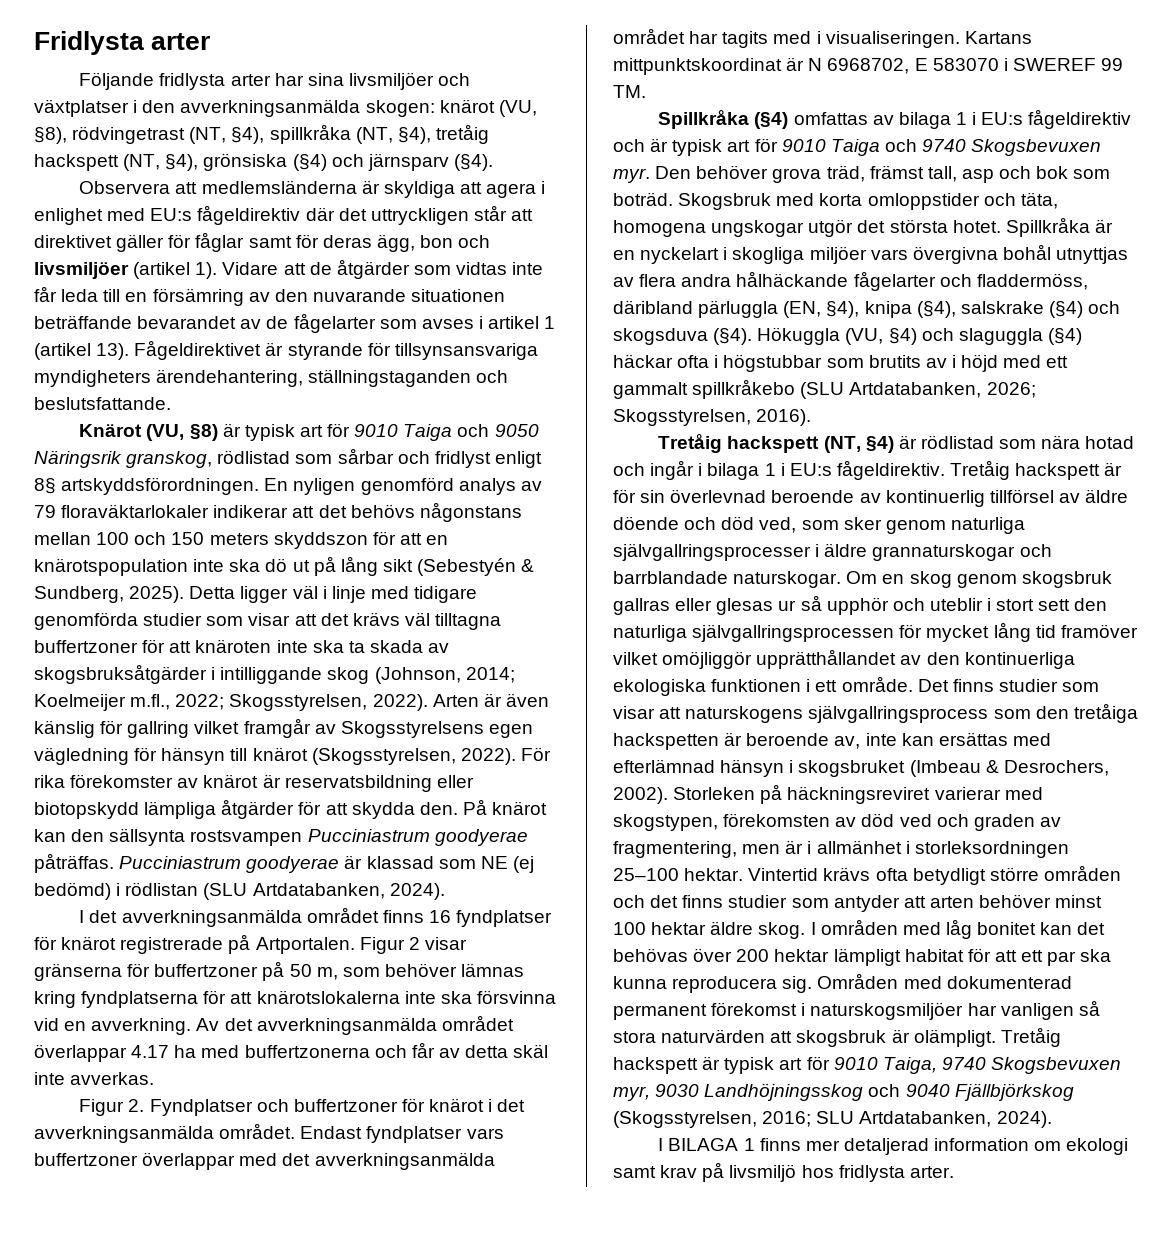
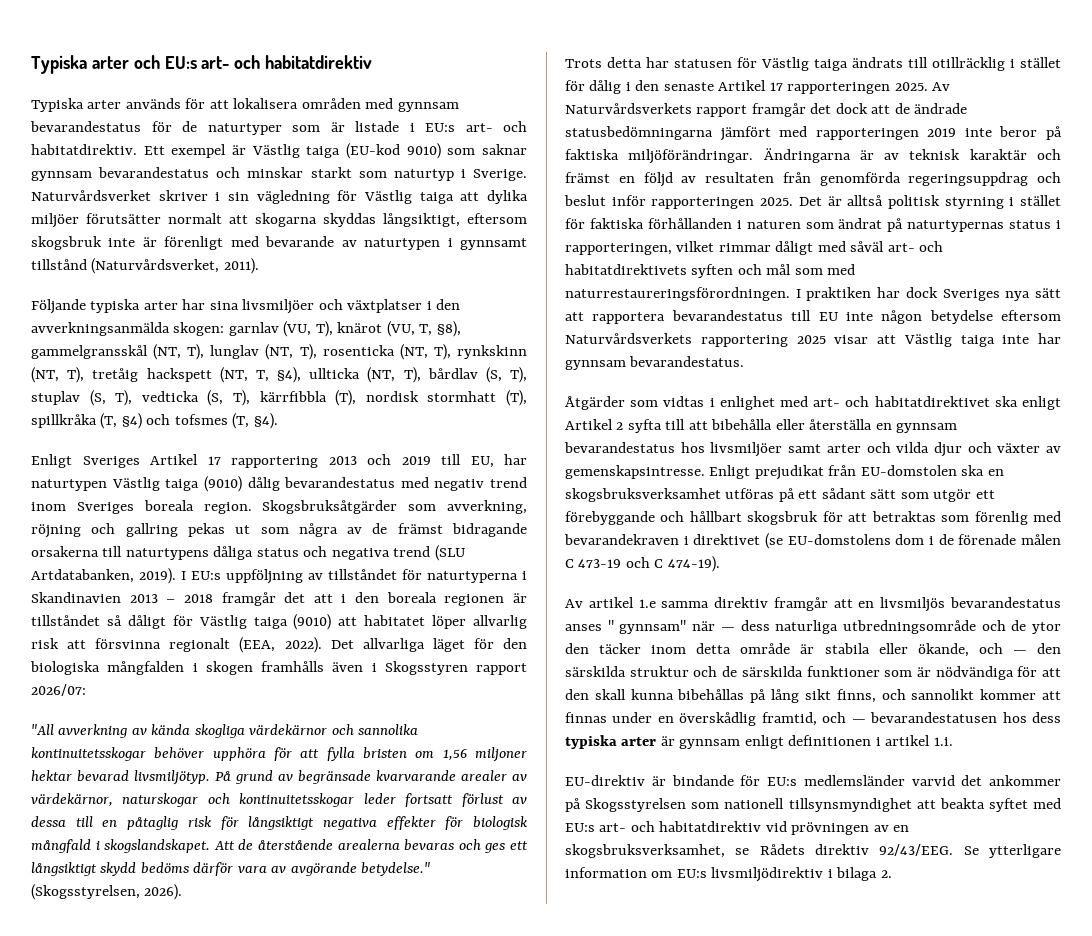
- Fridlysta arter
+ Typiska arter och EU:s art- och habitatdirektiv
+ Typiska arter används för att lokalisera områden med gynnsam bevarandestatus för de naturtyper som är listade i EU:s art- och habitatdirektiv. Ett exempel är Västlig taiga (EU-kod 9010) som saknar gynnsam bevarandestatus och minskar starkt som naturtyp i Sverige. Naturvårdsverket skriver i sin vägledning för Västlig taiga att dylika miljöer förutsätter normalt att skogarna skyddas långsiktigt, eftersom skogsbruk inte är förenligt med bevarande av naturtypen i gynnsamt tillstånd (Naturvårdsverket, 2011).
- Följande fridlysta arter har sina livsmiljöer och växtplatser i den avverkningsanmälda skogen: knärot (VU, §8), rödvingetrast (NT, §4), spillkråka (NT, §4), tretåig hackspett (NT, §4), grönsiska (§4) och järnsparv (§4).
- Observera att medlemsländerna är skyldiga att agera i enlighet med EU:s fågeldirektiv där det uttryckligen står att direktivet gäller för fåglar samt för deras ägg, bon och livsmiljöer (artikel 1). Vidare att de åtgärder som vidtas inte får leda till en försämring av den nuvarande situationen beträffande bevarandet av de fågelarter som avses i artikel 1 (artikel 13). Fågeldirektivet är styrande för tillsynsansvariga myndigheters ärendehantering, ställningstaganden och beslutsfattande.
- Knärot (VU, §8) är typisk art för 9010 Taiga och 9050 Näringsrik granskog, rödlistad som sårbar och fridlyst enligt 8§ artskyddsförordningen. En nyligen genomförd analys av 79 floraväktarlokaler indikerar att det behövs någonstans mellan 100 och 150 meters skyddszon för att en knärotspopulation inte ska dö ut på lång sikt (Sebestyén & Sundberg, 2025). Detta ligger väl i linje med tidigare genomförda studier som visar att det krävs väl tilltagna buffertzoner för att knäroten inte ska ta skada av skogsbruksåtgärder i intilliggande skog (Johnson, 2014; Koelmeijer m.fl., 2022; Skogsstyrelsen, 2022). Arten är även känslig för gallring vilket framgår av Skogsstyrelsens egen vägledning för hänsyn till knärot (Skogsstyrelsen, 2022). För rika förekomster av knärot är reservatsbildning eller biotopskydd lämpliga åtgärder för att skydda den. På knärot kan den sällsynta rostsvampen Pucciniastrum goodyerae påträffas. Pucciniastrum goodyerae är klassad som NE (ej bedömd) i rödlistan (SLU Artdatabanken, 2024).
- I det avverkningsanmälda området finns 16 fyndplatser för knärot registrerade på Artportalen. Figur 2 visar gränserna för buffertzoner på 50 m, som behöver lämnas kring fyndplatserna för att knärotslokalerna inte ska försvinna vid en avverkning. Av det avverkningsanmälda området överlappar 4.17 ha med buffertzonerna och får av detta skäl inte avverkas.
- Figur 2. Fyndplatser och buffertzoner för knärot i det avverkningsanmälda området. Endast fyndplatser vars buffertzoner överlappar med det avverkningsanmälda området har tagits med i visualiseringen. Kartans mittpunktskoordinat är N 6968702, E 583070 i SWEREF 99 TM.
- Spillkråka (§4) omfattas av bilaga 1 i EU:s fågeldirektiv och är typisk art för 9010 Taiga och 9740 Skogsbevuxen myr. Den behöver grova träd, främst tall, asp och bok som boträd. Skogsbruk med korta omloppstider och täta, homogena ungskogar utgör det största hotet. Spillkråka är en nyckelart i skogliga miljöer vars övergivna bohål utnyttjas av flera andra hålhäckande fågelarter och fladdermöss, däribland pärluggla (EN, §4), knipa (§4), salskrake (§4) och skogsduva (§4). Hökuggla (VU, §4) och slaguggla (§4) häckar ofta i högstubbar som brutits av i höjd med ett gammalt spillkråkebo (SLU Artdatabanken, 2026; Skogsstyrelsen, 2016).
- Tretåig hackspett (NT, §4) är rödlistad som nära hotad och ingår i bilaga 1 i EU:s fågeldirektiv. Tretåig hackspett är för sin överlevnad beroende av kontinuerlig tillförsel av äldre döende och död ved, som sker genom naturliga självgallringsprocesser i äldre grannaturskogar och barrblandade naturskogar. Om en skog genom skogsbruk gallras eller glesas ur så upphör och uteblir i stort sett den naturliga självgallringsprocessen för mycket lång tid framöver vilket omöjliggör upprätthållandet av den kontinuerliga ekologiska funktionen i ett område. Det finns studier som visar att naturskogens självgallringsprocess som den tretåiga hackspetten är beroende av, inte kan ersättas med efterlämnad hänsyn i skogsbruket (Imbeau & Desrochers, 2002). Storleken på häckningsreviret varierar med skogstypen, förekomsten av död ved och graden av fragmentering, men är i allmänhet i storleksordningen 25–100 hektar. Vintertid krävs ofta betydligt större områden och det finns studier som antyder att arten behöver minst 100 hektar äldre skog. I områden med låg bonitet kan det behövas över 200 hektar lämpligt habitat för att ett par ska kunna reproducera sig. Områden med dokumenterad permanent förekomst i naturskogsmiljöer har vanligen så stora naturvärden att skogsbruk är olämpligt. Tretåig hackspett är typisk art för 9010 Taiga, 9740 Skogsbevuxen myr, 9030 Landhöjningsskog och 9040 Fjällbjörkskog (Skogsstyrelsen, 2016; SLU Artdatabanken, 2024).
- I BILAGA 1 finns mer detaljerad information om ekologi samt krav på livsmiljö hos fridlysta arter.
+ Följande typiska arter har sina livsmiljöer och växtplatser i den avverkningsanmälda skogen: garnlav (VU, T), knärot (VU, T, §8), gammelgransskål (NT, T), lunglav (NT, T), rosenticka (NT, T), rynkskinn (NT, T), tretåig hackspett (NT, T, §4), ullticka (NT, T), bårdlav (S, T), stuplav (S, T), vedticka (S, T), kärrfibbla (T), nordisk stormhatt (T), spillkråka (T, §4) och tofsmes (T, §4).
+ Enligt Sveriges Artikel 17 rapportering 2013 och 2019 till EU, har naturtypen Västlig taiga (9010) dålig bevarandestatus med negativ trend inom Sveriges boreala region. Skogsbruksåtgärder som avverkning, röjning och gallring pekas ut som några av de främst bidragande orsakerna till naturtypens dåliga status och negativa trend (SLU Artdatabanken, 2019). I EU:s uppföljning av tillståndet för naturtyperna i Skandinavien 2013 – 2018 framgår det att i den boreala regionen är tillståndet så dåligt för Västlig taiga (9010) att habitatet löper allvarlig risk att försvinna regionalt (EEA, 2022). Det allvarliga läget för den biologiska mångfalden i skogen framhålls även i Skogsstyren rapport 2026/07:
+ "All avverkning av kända skogliga värdekärnor och sannolika kontinuitetsskogar behöver upphöra för att fylla bristen om 1,56 miljoner hektar bevarad livsmiljötyp. På grund av begränsade kvarvarande arealer av värdekärnor, naturskogar och kontinuitetsskogar leder fortsatt förlust av dessa till en påtaglig risk för långsiktigt negativa effekter för biologisk mångfald i skogslandskapet. Att de återstående arealerna bevaras och ges ett långsiktigt skydd bedöms därför vara av avgörande betydelse." (Skogsstyrelsen, 2026).
+ Trots detta har statusen för Västlig taiga ändrats till otillräcklig i stället för dålig i den senaste Artikel 17 rapporteringen 2025. Av Naturvårdsverkets rapport framgår det dock att de ändrade statusbedömningarna jämfört med rapporteringen 2019 inte beror på faktiska miljöförändringar. Ändringarna är av teknisk karaktär och främst en följd av resultaten från genomförda regeringsuppdrag och beslut inför rapporteringen 2025. Det är alltså politisk styrning i stället för faktiska förhållanden i naturen som ändrat på naturtypernas status i rapporteringen, vilket rimmar dåligt med såväl art- och habitatdirektivets syften och mål som med naturrestaureringsförordningen. I praktiken har dock Sveriges nya sätt att rapportera bevarandestatus till EU inte någon betydelse eftersom Naturvårdsverkets rapportering 2025 visar att Västlig taiga inte har gynnsam bevarandestatus.
+ Åtgärder som vidtas i enlighet med art- och habitatdirektivet ska enligt Artikel 2 syfta till att bibehålla eller återställa en gynnsam bevarandestatus hos livsmiljöer samt arter och vilda djur och växter av gemenskapsintresse. Enligt prejudikat från EU-domstolen ska en skogsbruksverksamhet utföras på ett sådant sätt som utgör ett förebyggande och hållbart skogsbruk för att betraktas som förenlig med bevarandekraven i direktivet (se EU-domstolens dom i de förenade målen C 473-19 och C 474-19).
+ Av artikel 1.e samma direktiv framgår att en livsmiljös bevarandestatus anses " gynnsam" när — dess naturliga utbredningsområde och de ytor den täcker inom detta område är stabila eller ökande, och — den särskilda struktur och de särskilda funktioner som är nödvändiga för att den skall kunna bibehållas på lång sikt finns, och sannolikt kommer att finnas under en överskådlig framtid, och — bevarandestatusen hos dess typiska arter är gynnsam enligt definitionen i artikel 1.i.
+ EU-direktiv är bindande för EU:s medlemsländer varvid det ankommer på Skogsstyrelsen som nationell tillsynsmyndighet att beakta syftet med EU:s art- och habitatdirektiv vid prövningen av en skogsbruksverksamhet, se Rådets direktiv 92/43/EEG. Se ytterligare information om EU:s livsmiljödirektiv i bilaga 2.

